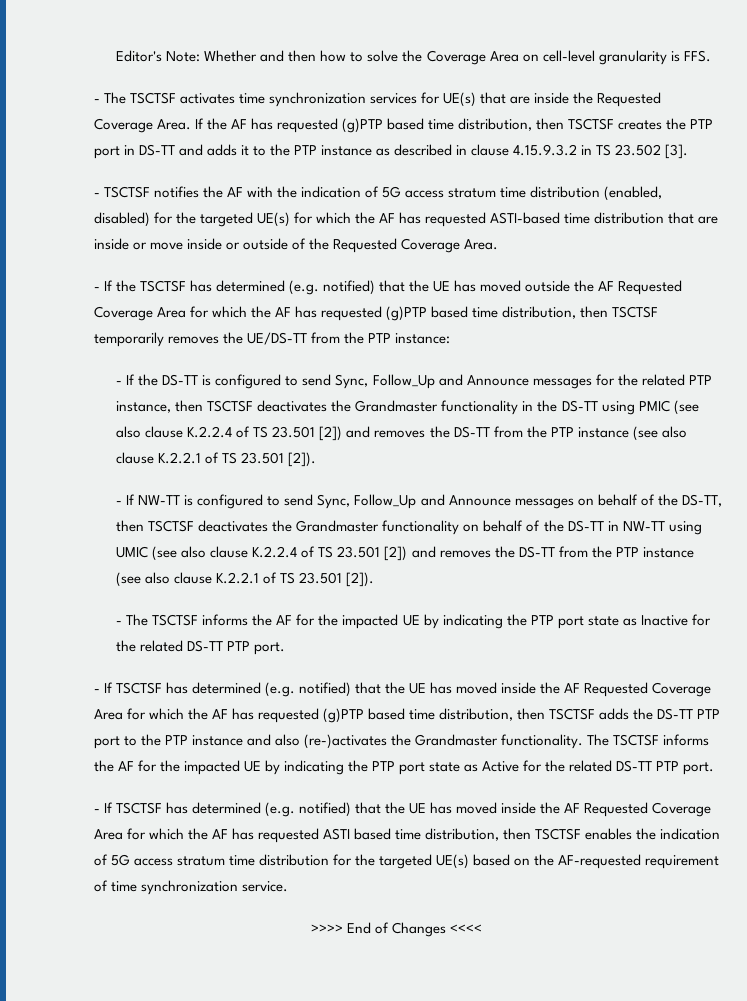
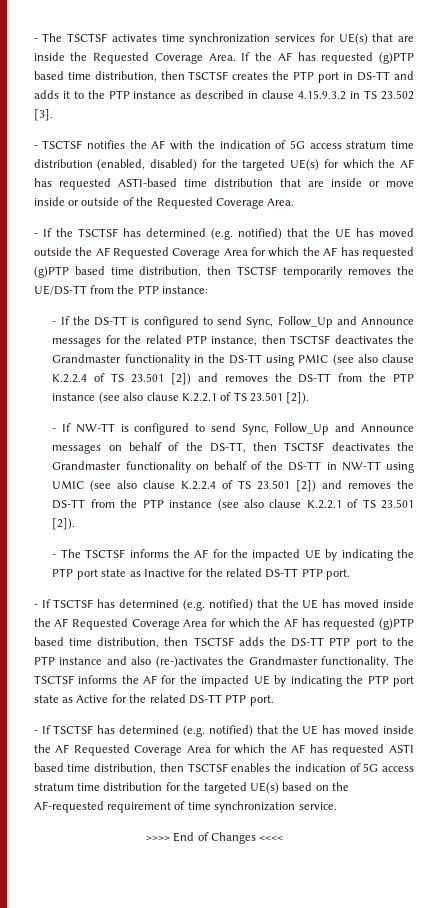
- Editor's Note: Whether and then how to solve the Coverage Area on cell-level granularity is FFS.

